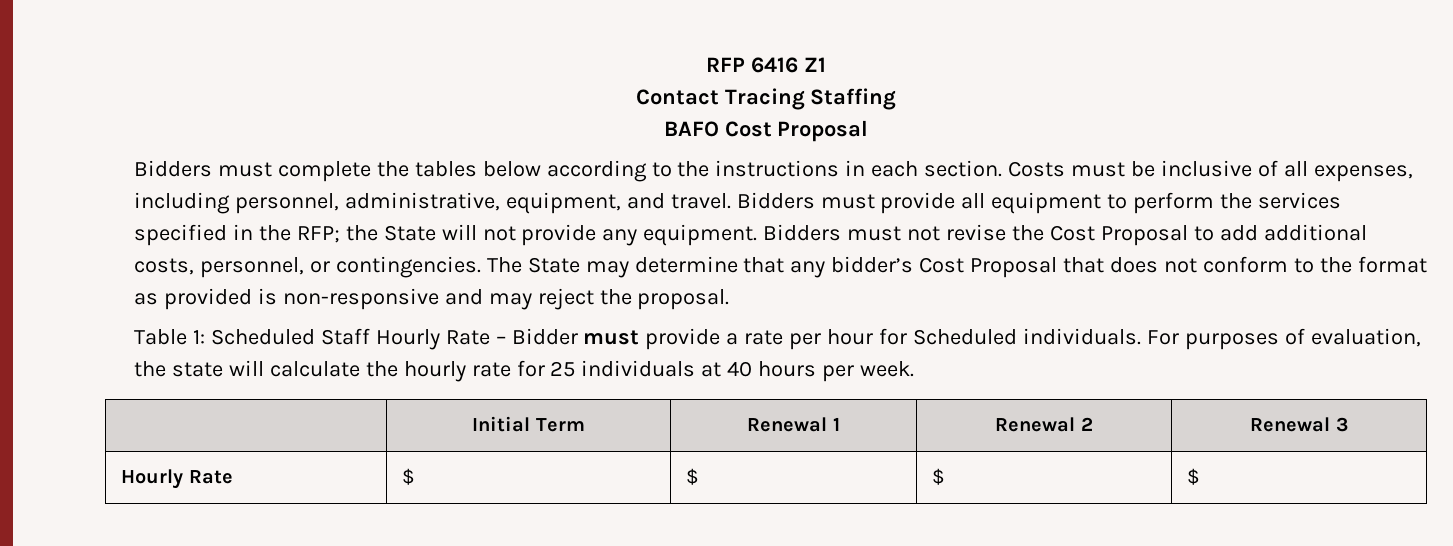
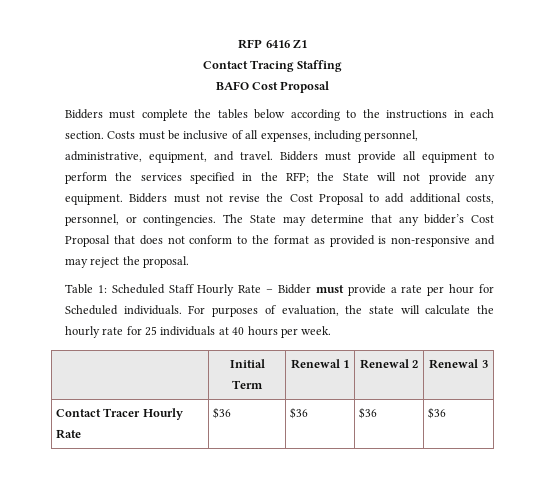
- Hourly Rate | $ | $ | $ | $
+ Contact Tracer Hourly Rate | $36 | $36 | $36 | $36

